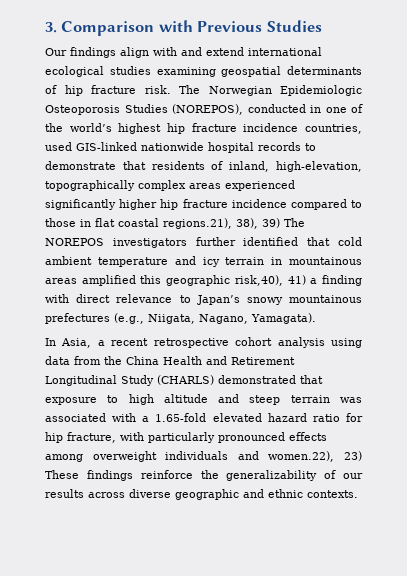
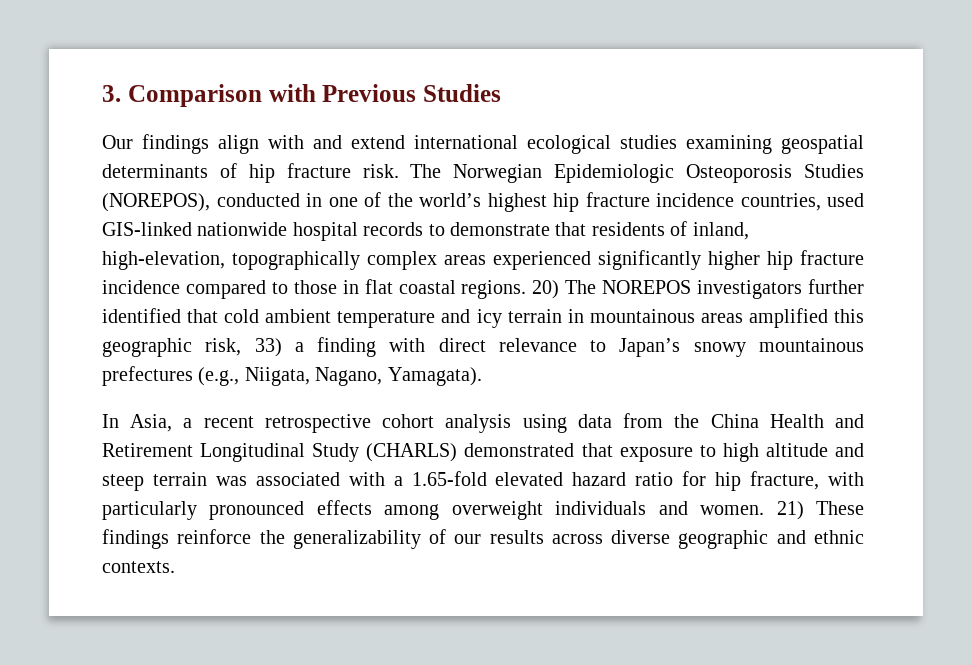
- The Norwegian Epidemiologic Osteoporosis Studies (NOREPOS), conducted in one of the world’s highest hip fracture incidence countries, used GIS-linked nationwide hospital records to demonstrate that residents of inland, high-elevation, topographically complex areas experienced significantly higher hip fracture incidence compared to those in flat coastal regions.21), 38), 39) The NOREPOS investigators further identified that cold ambient temperature and icy terrain in mountainous areas amplified this geographic risk,40), 41) a finding with direct relevance to Japan’s snowy mountainous prefectures (e.g., Niigata, Nagano, Yamagata).
+ The Norwegian Epidemiologic Osteoporosis Studies (NOREPOS), conducted in one of the world’s highest hip fracture incidence countries, used GIS-linked nationwide hospital records to demonstrate that residents of inland, high-elevation, topographically complex areas experienced significantly higher hip fracture incidence compared to those in flat coastal regions. 20) The NOREPOS investigators further identified that cold ambient temperature and icy terrain in mountainous areas amplified this geographic risk, 33) a finding with direct relevance to Japan’s snowy mountainous prefectures (e.g., Niigata, Nagano, Yamagata).
- In Asia, a recent retrospective cohort analysis using data from the China Health and Retirement Longitudinal Study (CHARLS) demonstrated that exposure to high altitude and steep terrain was associated with a 1.65-fold elevated hazard ratio for hip fracture, with particularly pronounced effects among overweight individuals and women.22), 23) These findings reinforce the generalizability of our results across diverse geographic and ethnic contexts.
+ In Asia, a recent retrospective cohort analysis using data from the China Health and Retirement Longitudinal Study (CHARLS) demonstrated that exposure to high altitude and steep terrain was associated with a 1.65-fold elevated hazard ratio for hip fracture, with particularly pronounced effects among overweight individuals and women. 21) These findings reinforce the generalizability of our results across diverse geographic and ethnic contexts.

